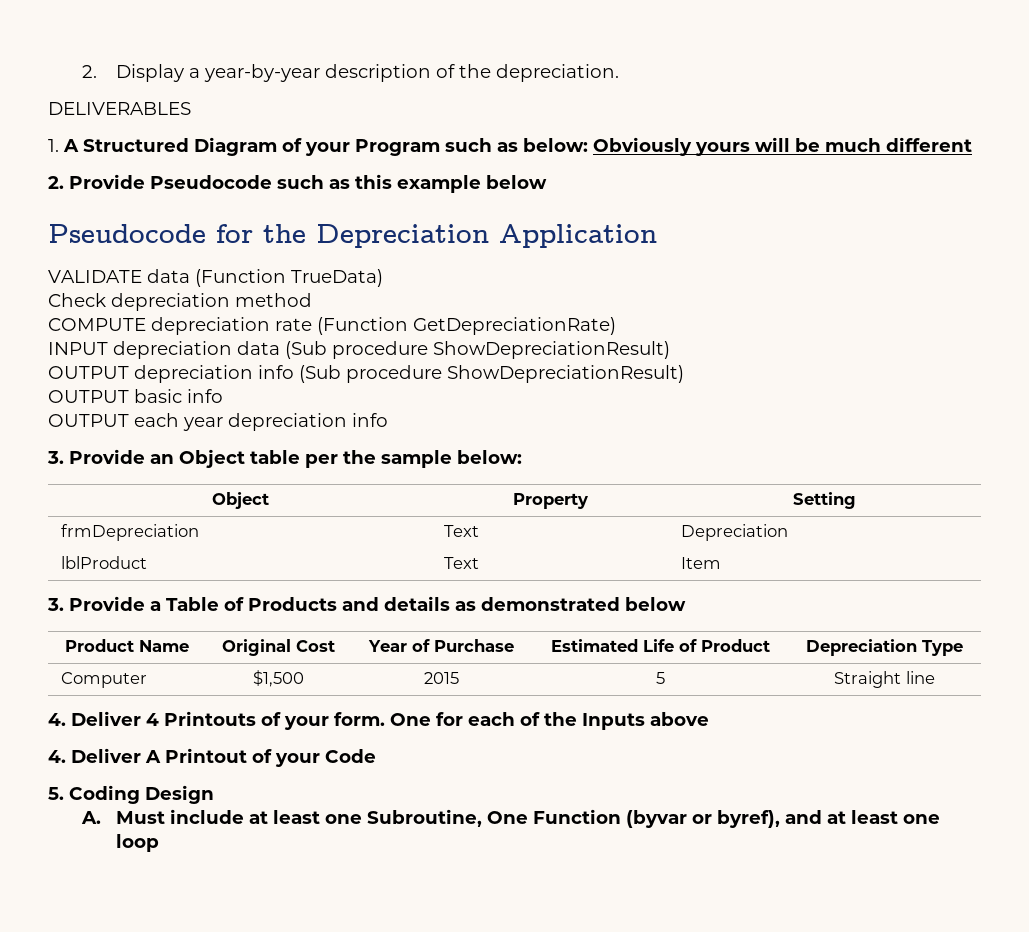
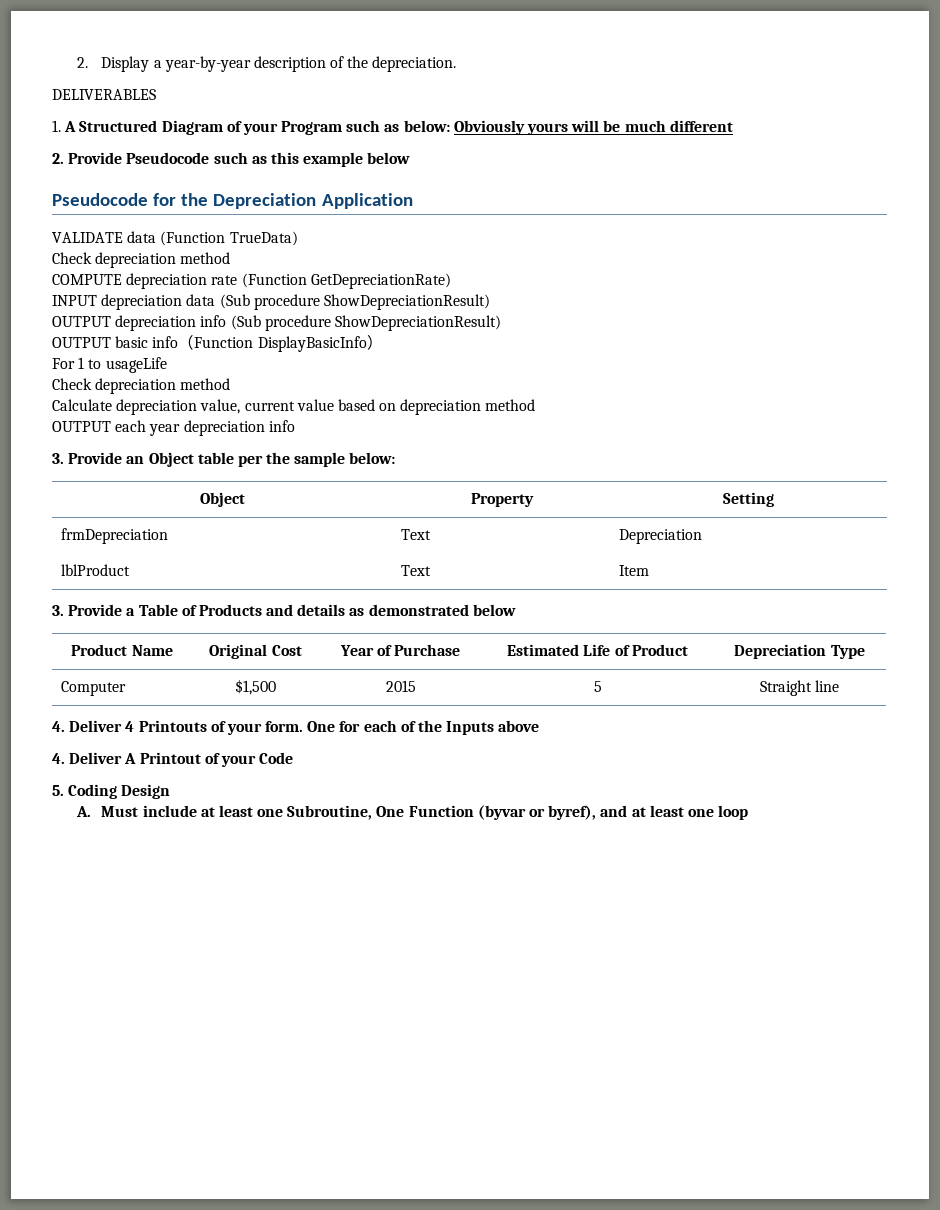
- OUTPUT basic info
+ OUTPUT basic info（Function DisplayBasicInfo）
+ For 1 to usageLife
+ Check depreciation method
+ Calculate depreciation value, current value based on depreciation method

